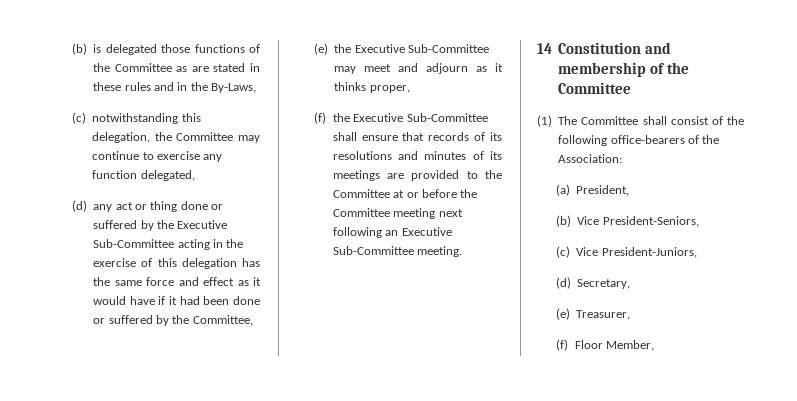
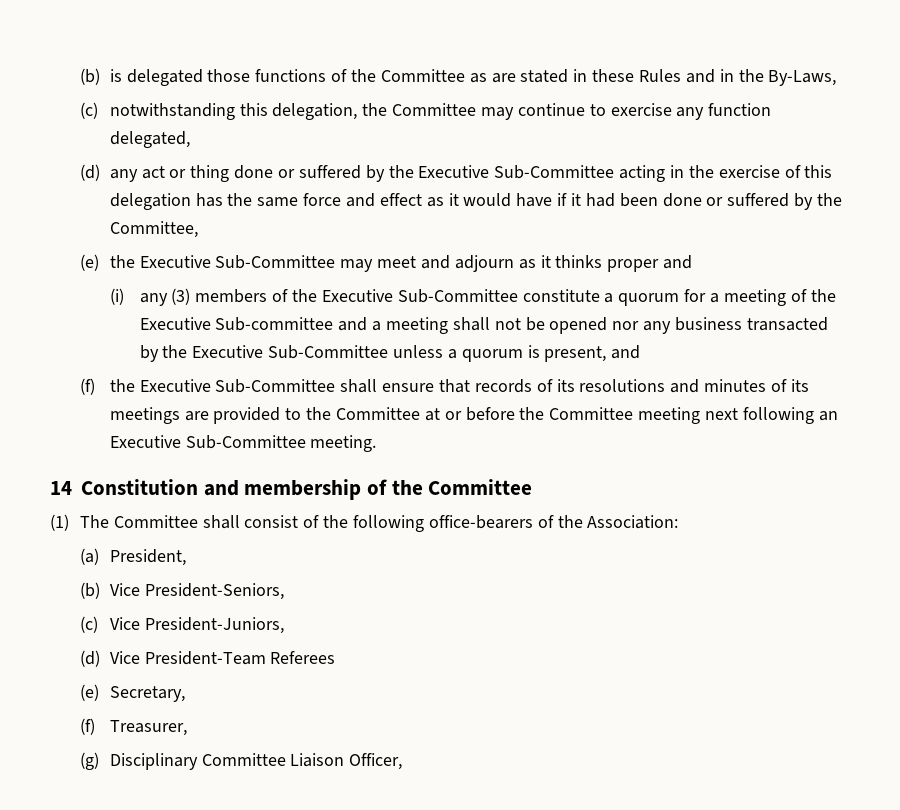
- (b) is delegated those functions of the Committee as are stated in these rules and in the By-Laws,
+ (b) is delegated those functions of the Committee as are stated in these Rules and in the By-Laws,
- (e) the Executive Sub-Committee may meet and adjourn as it thinks proper,
+ (e) the Executive Sub-Committee may meet and adjourn as it thinks proper and
+ (i) any (3) members of the Executive Sub-Committee constitute a quorum for a meeting of the Executive Sub-committee and a meeting shall not be opened nor any business transacted by the Executive Sub-Committee unless a quorum is present, and
- (d) Secretary,
+ (d) Vice President-Team Referees
+ (e) Secretary,
- (e) Treasurer,
+ (f) Treasurer,
- (f) Floor Member,
+ (g) Disciplinary Committee Liaison Officer,

